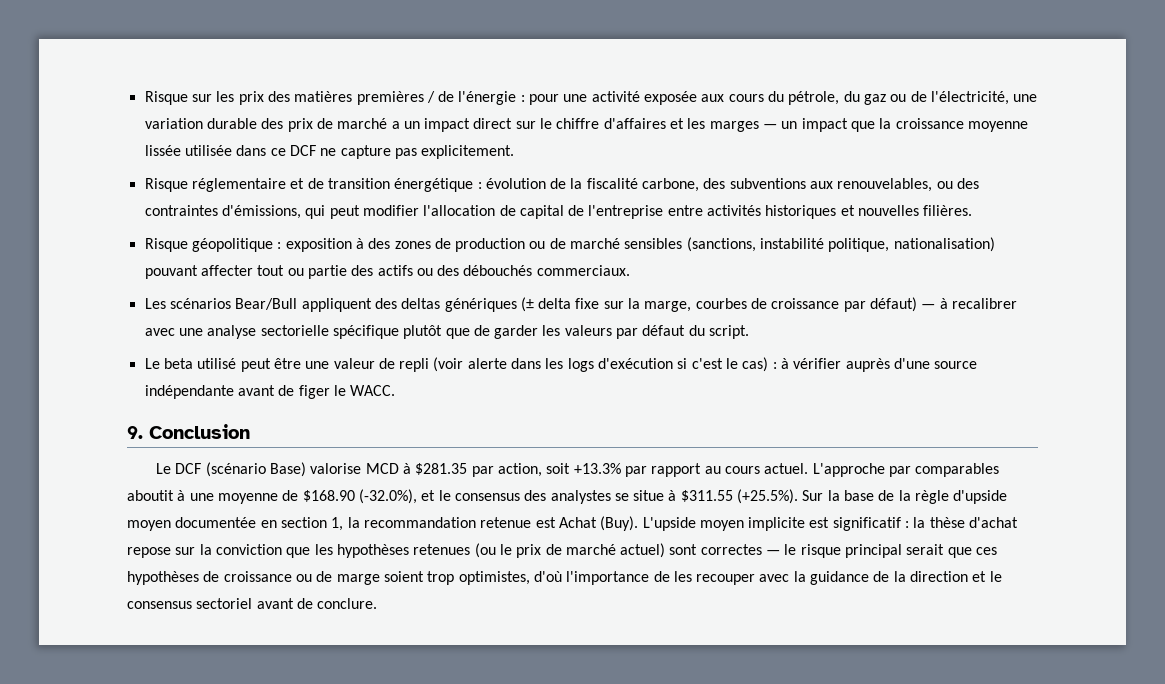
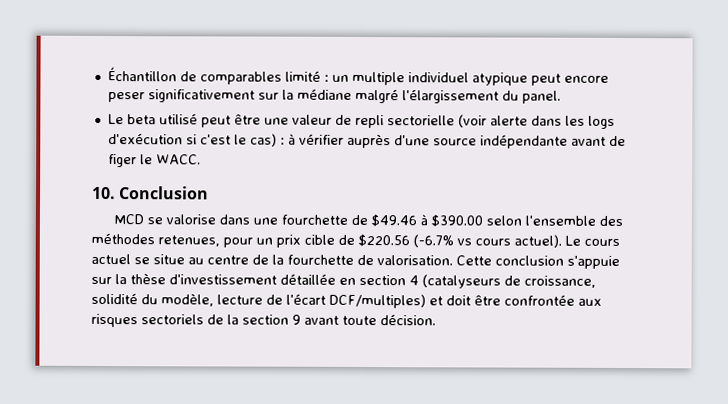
- Risque sur les prix des matières premières / de l'énergie : pour une activité exposée aux cours du pétrole, du gaz ou de l'électricité, une variation durable des prix de marché a un impact direct sur le chiffre d'affaires et les marges — un impact que la croissance moyenne lissée utilisée dans ce DCF ne capture pas explicitement.
- Risque réglementaire et de transition énergétique : évolution de la fiscalité carbone, des subventions aux renouvelables, ou des contraintes d'émissions, qui peut modifier l'allocation de capital de l'entreprise entre activités historiques et nouvelles filières.
- Risque géopolitique : exposition à des zones de production ou de marché sensibles (sanctions, instabilité politique, nationalisation) pouvant affecter tout ou partie des actifs ou des débouchés commerciaux.
- Les scénarios Bear/Bull appliquent des deltas génériques (± delta fixe sur la marge, courbes de croissance par défaut) — à recalibrer avec une analyse sectorielle spécifique plutôt que de garder les valeurs par défaut du script.
+ Échantillon de comparables limité : un multiple individuel atypique peut encore peser significativement sur la médiane malgré l'élargissement du panel.
- Le beta utilisé peut être une valeur de repli (voir alerte dans les logs d'exécution si c'est le cas) : à vérifier auprès d'une source indépendante avant de figer le WACC.
+ Le beta utilisé peut être une valeur de repli sectorielle (voir alerte dans les logs d'exécution si c'est le cas) : à vérifier auprès d'une source indépendante avant de figer le WACC.
- 9. Conclusion
+ 10. Conclusion
- Le DCF (scénario Base) valorise MCD à $281.35 par action, soit +13.3% par rapport au cours actuel. L'approche par comparables aboutit à une moyenne de $168.90 (-32.0%), et le consensus des analystes se situe à $311.55 (+25.5%). Sur la base de la règle d'upside moyen documentée en section 1, la recommandation retenue est Achat (Buy). L'upside moyen implicite est significatif : la thèse d'achat repose sur la conviction que les hypothèses retenues (ou le prix de marché actuel) sont correctes — le risque principal serait que ces hypothèses de croissance ou de marge soient trop optimistes, d'où l'importance de les recouper avec la guidance de la direction et le consensus sectoriel avant de conclure.
+ MCD se valorise dans une fourchette de $49.46 à $390.00 selon l'ensemble des méthodes retenues, pour un prix cible de $220.56 (-6.7% vs cours actuel). Le cours actuel se situe au centre de la fourchette de valorisation. Cette conclusion s'appuie sur la thèse d'investissement détaillée en section 4 (catalyseurs de croissance, solidité du modèle, lecture de l'écart DCF/multiples) et doit être confrontée aux risques sectoriels de la section 9 avant toute décision.

